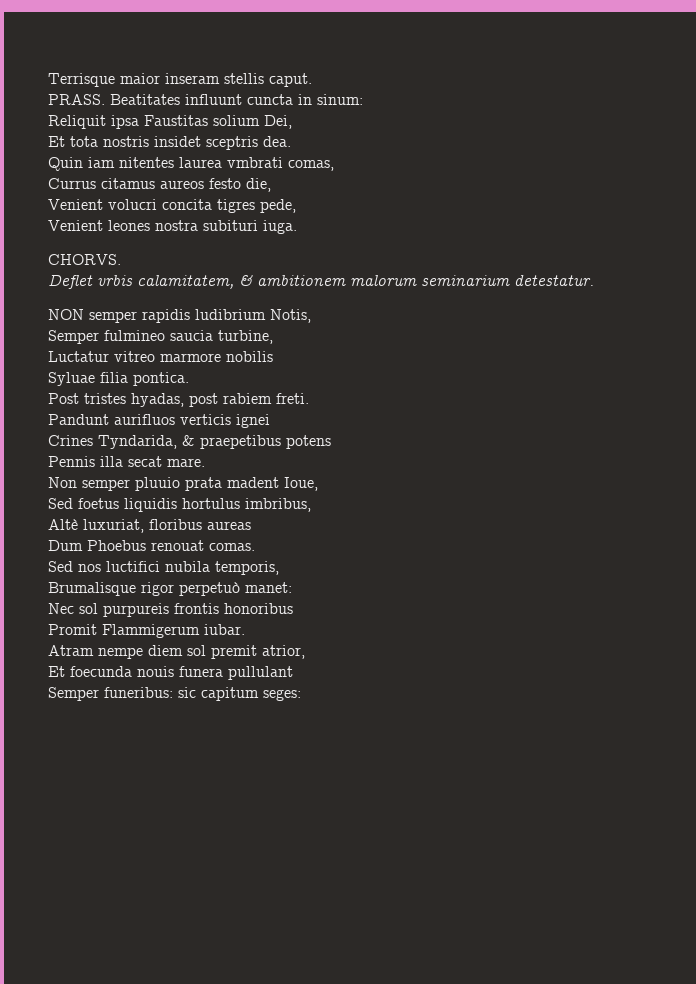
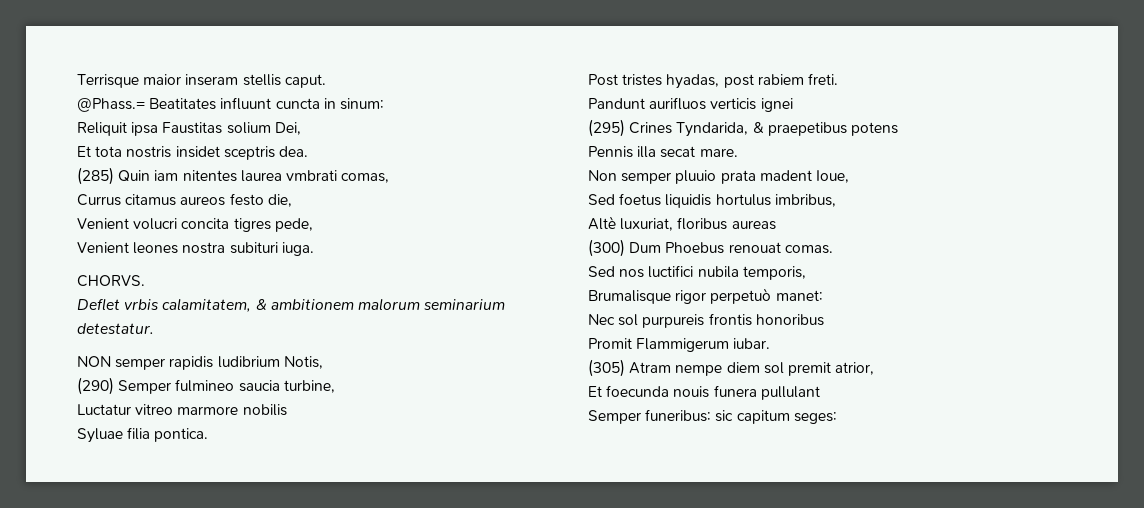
- PRASS. Beatitates influunt cuncta in sinum:
+ @Phass.= Beatitates influunt cuncta in sinum:
- Quin iam nitentes laurea vmbrati comas,
+ (285) Quin iam nitentes laurea vmbrati comas,
- Semper fulmineo saucia turbine,
+ (290) Semper fulmineo saucia turbine,
- Crines Tyndarida, & praepetibus potens
+ (295) Crines Tyndarida, & praepetibus potens
- Dum Phoebus renouat comas.
+ (300) Dum Phoebus renouat comas.
- Atram nempe diem sol premit atrior,
+ (305) Atram nempe diem sol premit atrior,

